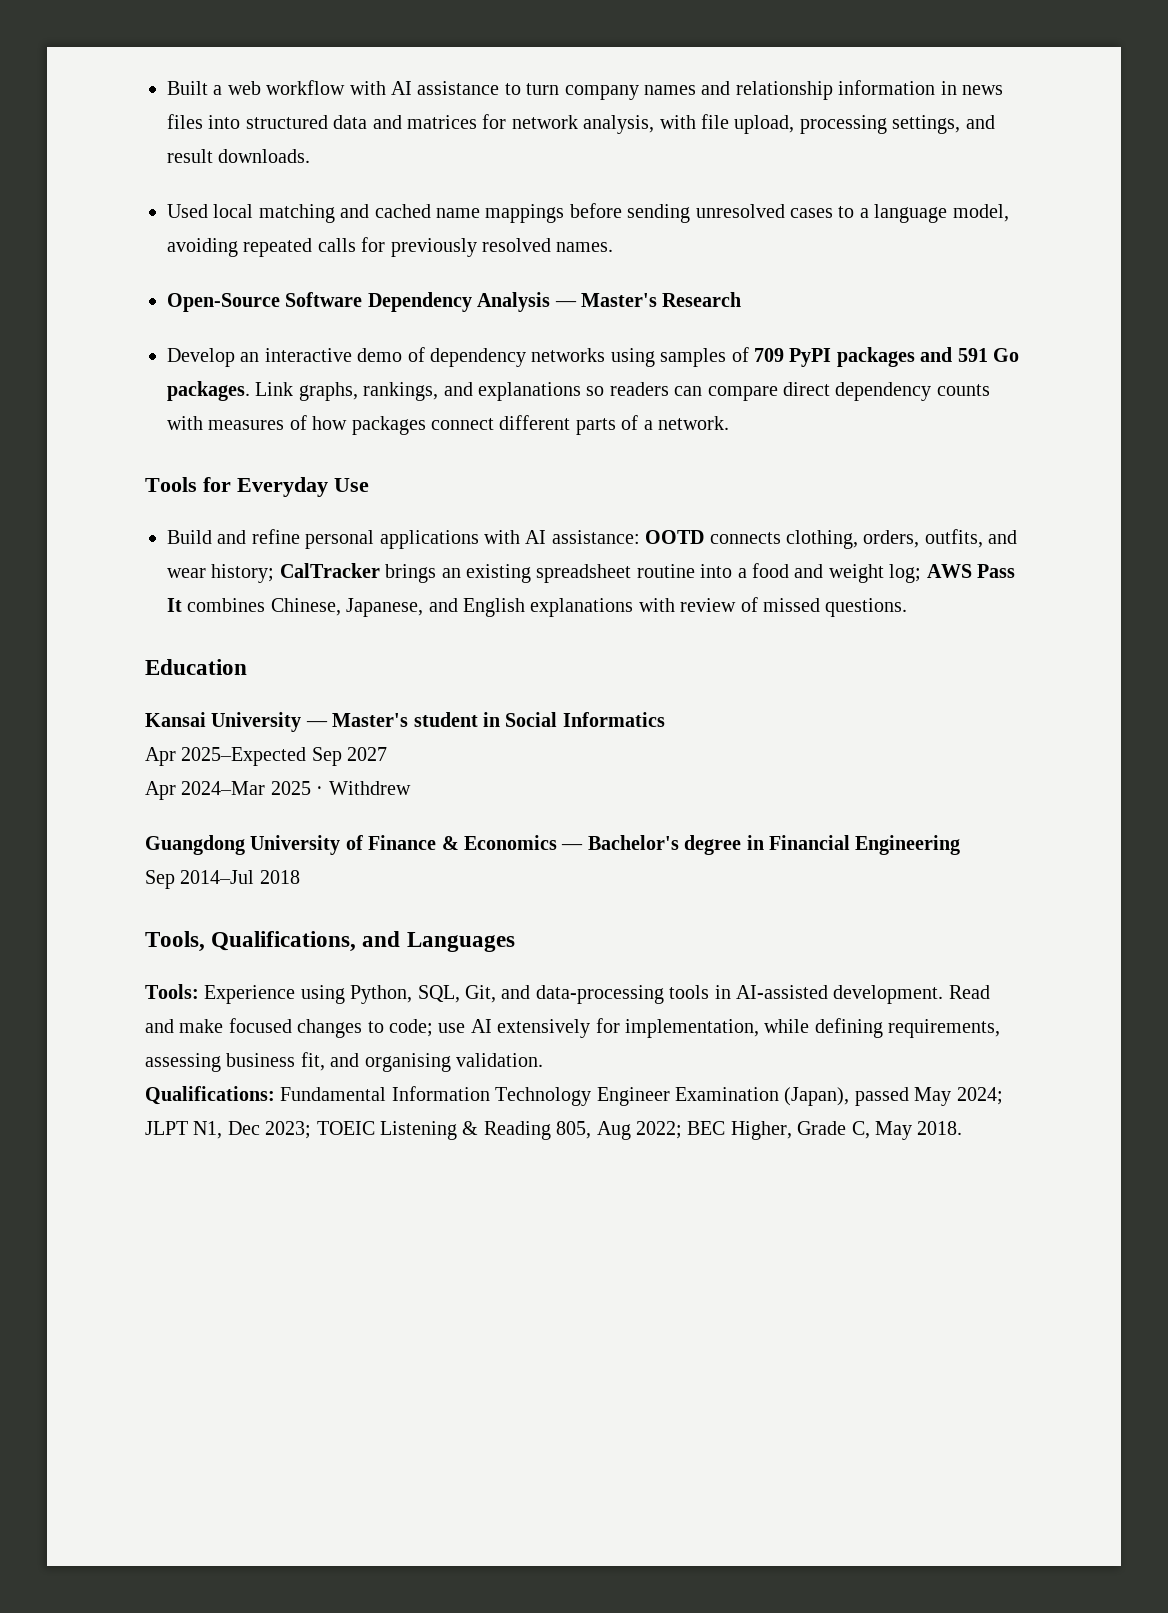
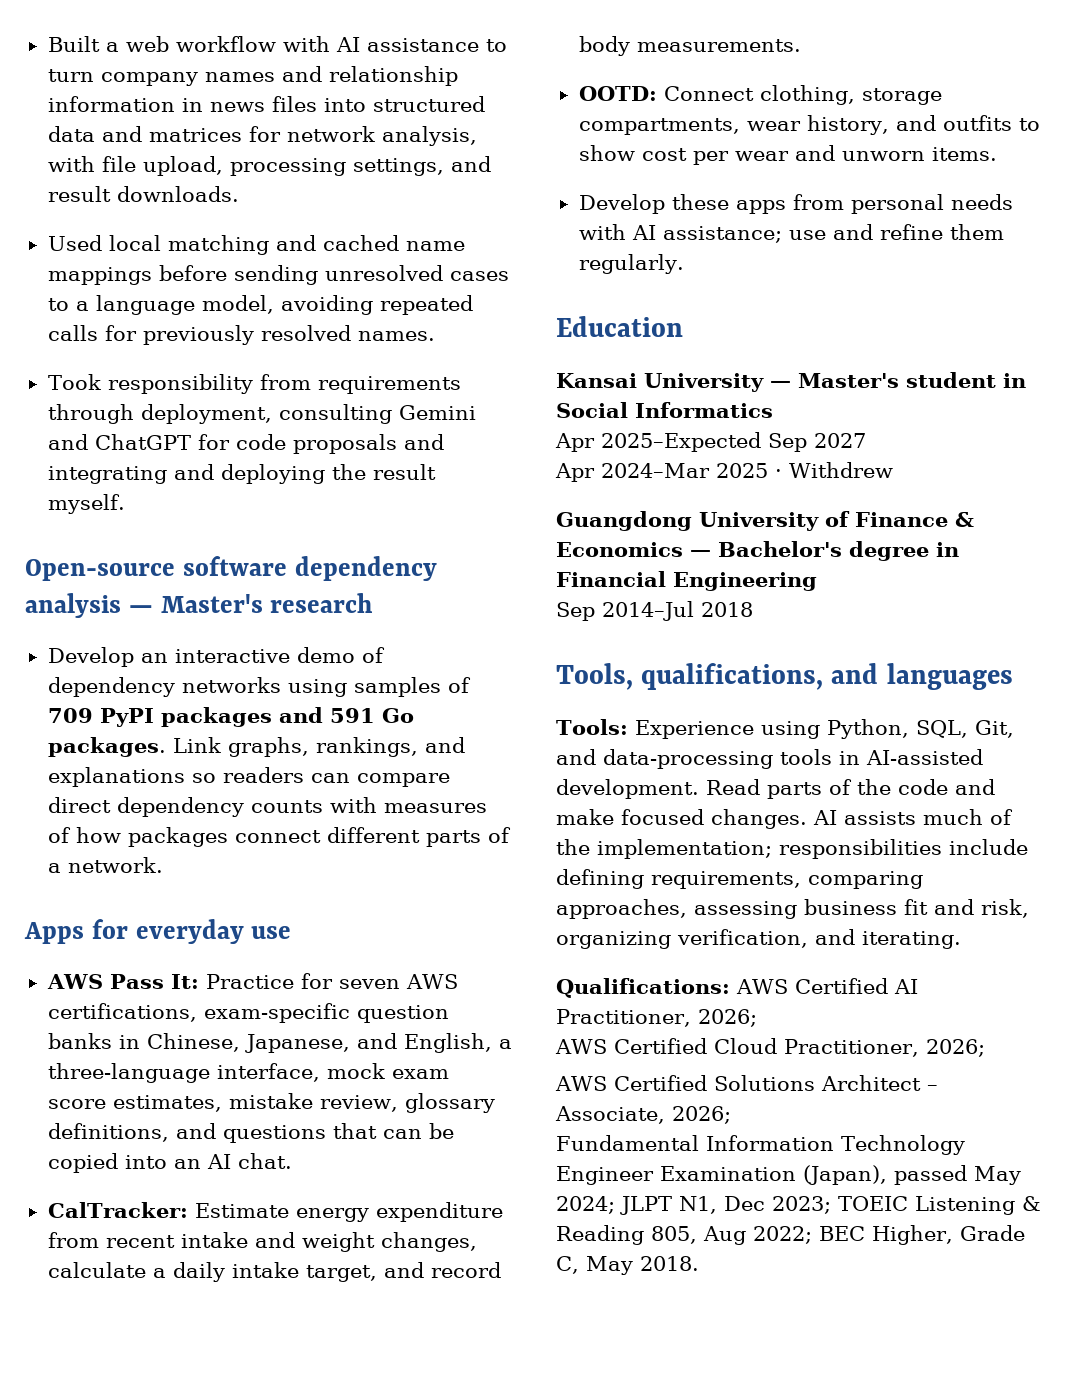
- Open-Source Software Dependency Analysis — Master's Research
+ Took responsibility from requirements through deployment, consulting Gemini and ChatGPT for code proposals and integrating and deploying the result myself.
+ Open-source software dependency analysis — Master's research
- Tools for Everyday Use
- Build and refine personal applications with AI assistance: OOTD connects clothing, orders, outfits, and wear history; CalTracker brings an existing spreadsheet routine into a food and weight log; AWS Pass It combines Chinese, Japanese, and English explanations with review of missed questions.
+ Apps for everyday use
+ AWS Pass It: Practice for seven AWS certifications, exam-specific question banks in Chinese, Japanese, and English, a three-language interface, mock exam score estimates, mistake review, glossary definitions, and questions that can be copied into an AI chat.
+ CalTracker: Estimate energy expenditure from recent intake and weight changes, calculate a daily intake target, and record body measurements.
+ OOTD: Connect clothing, storage compartments, wear history, and outfits to show cost per wear and unworn items.
+ Develop these apps from personal needs with AI assistance; use and refine them regularly.
- Tools, Qualifications, and Languages
+ Tools, qualifications, and languages
- Read and make focused changes to code; use AI extensively for implementation, while defining requirements, assessing business fit, and organising validation.
- Qualifications: Fundamental Information Technology Engineer Examination (Japan), passed May 2024; JLPT N1, Dec 2023; TOEIC Listening & Reading 805, Aug 2022; BEC Higher, Grade C, May 2018.
+ Read parts of the code and make focused changes. AI assists much of the implementation; responsibilities include defining requirements, comparing approaches, assessing business fit and risk, organizing verification, and iterating.
+ Qualifications: AWS Certified AI Practitioner, 2026;
+ AWS Certified Cloud Practitioner, 2026;
+ AWS Certified Solutions Architect – Associate, 2026;
+ Fundamental Information Technology Engineer Examination (Japan), passed May 2024; JLPT N1, Dec 2023; TOEIC Listening & Reading 805, Aug 2022; BEC Higher, Grade C, May 2018.

